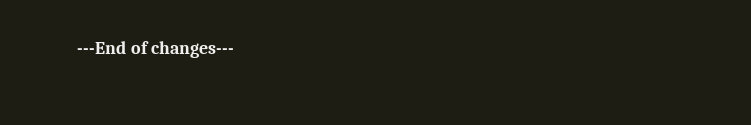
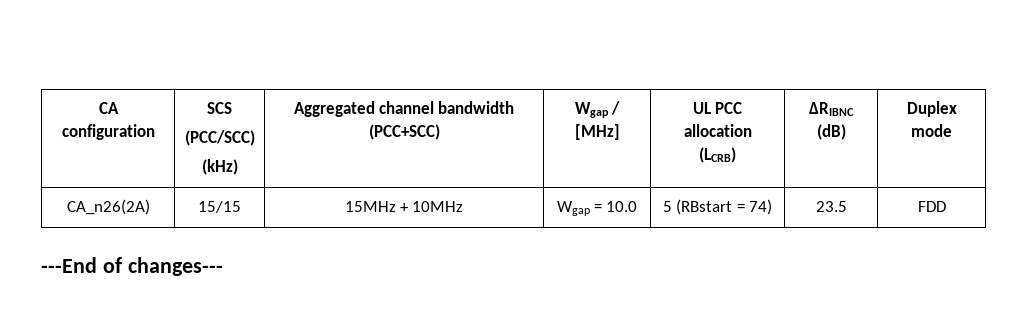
+ CA configuration | SCS
+ (PCC/SCC)
+ (kHz) | Aggregated channel bandwidth (PCC+SCC) | Wgap / [MHz] | UL PCC allocation
+ (LCRB) | ΔRIBNC (dB) | Duplex mode
+ CA_n26(2A) | 15/15 | 15MHz + 10MHz | Wgap = 10.0 | 5 (RBstart = 74) | 23.5 | FDD

